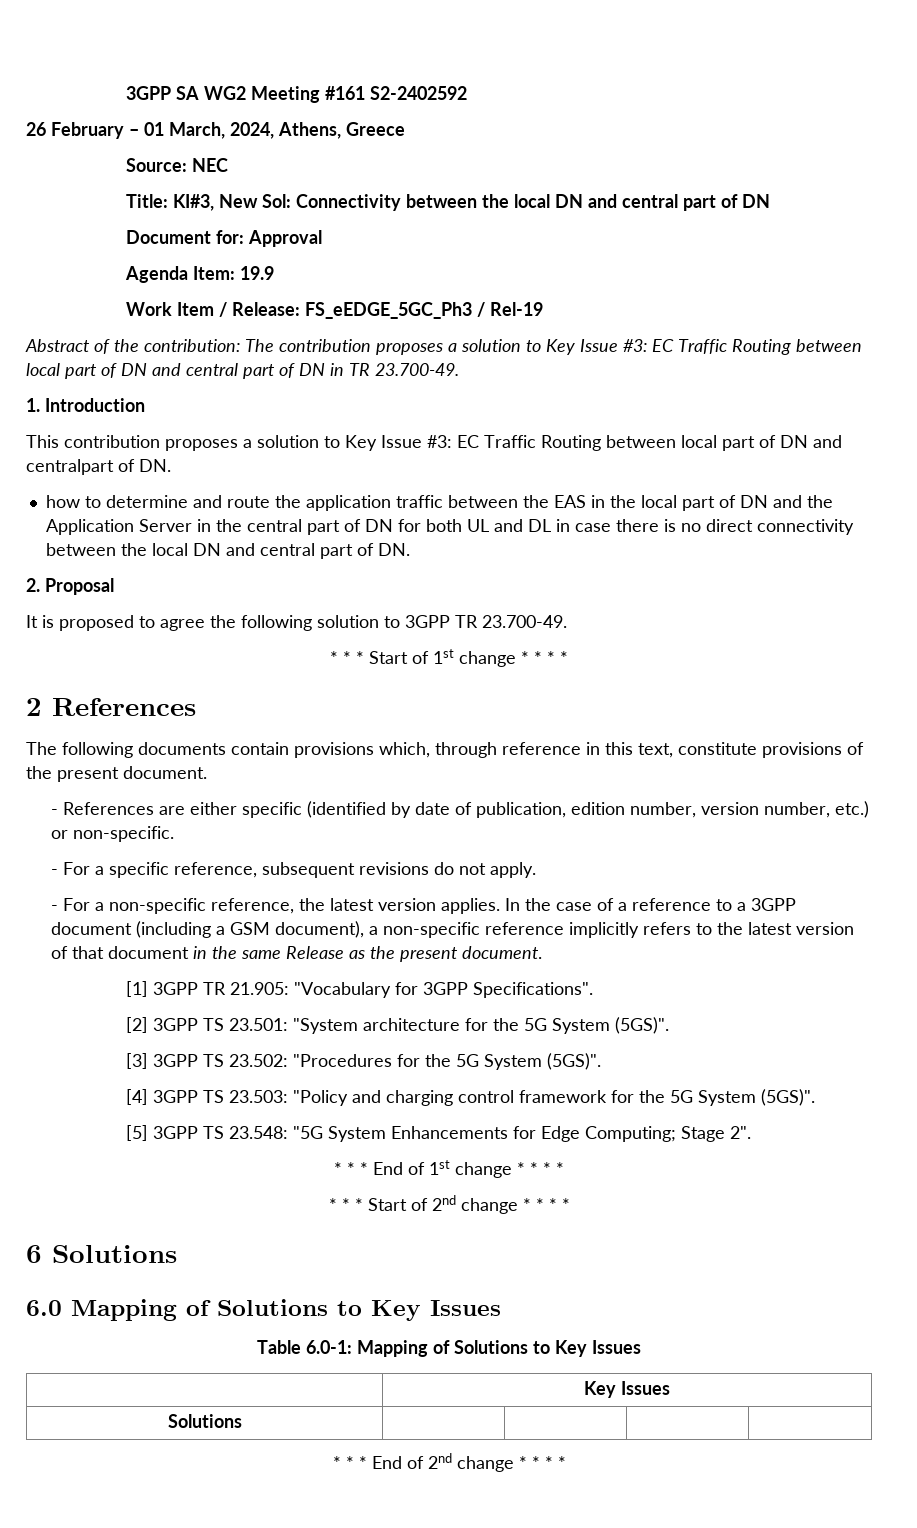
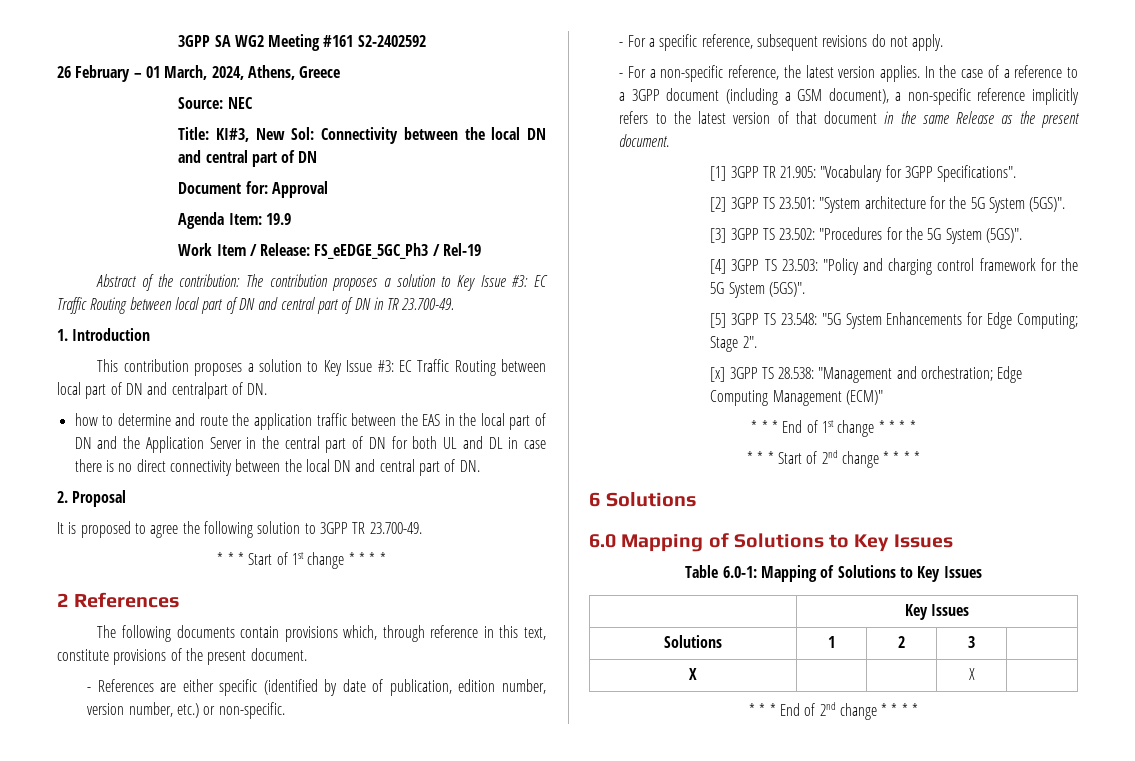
+ [x] 3GPP TS 28.538: "Management and orchestration; Edge Computing Management (ECM)"
- Solutions | | | |
+ Solutions | 1 | 2 | 3 |
+ X | | | X |

